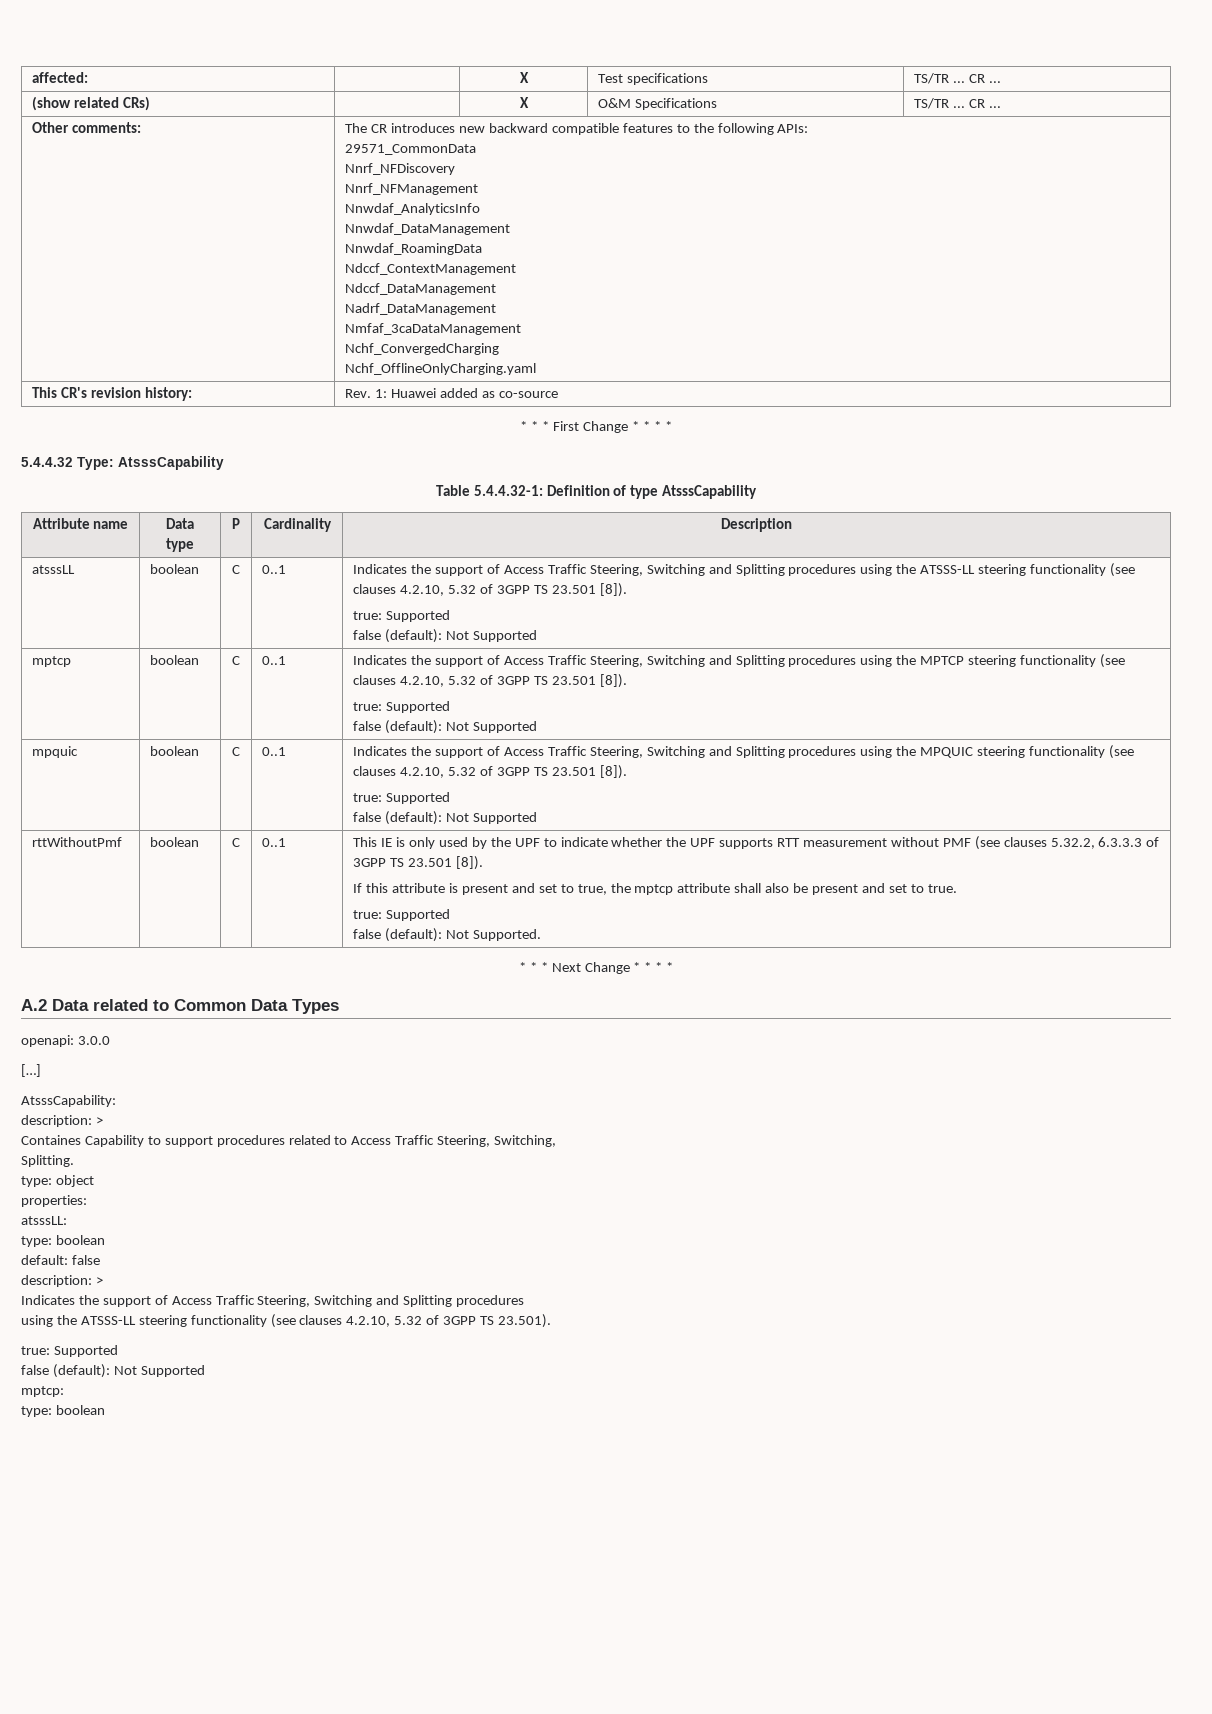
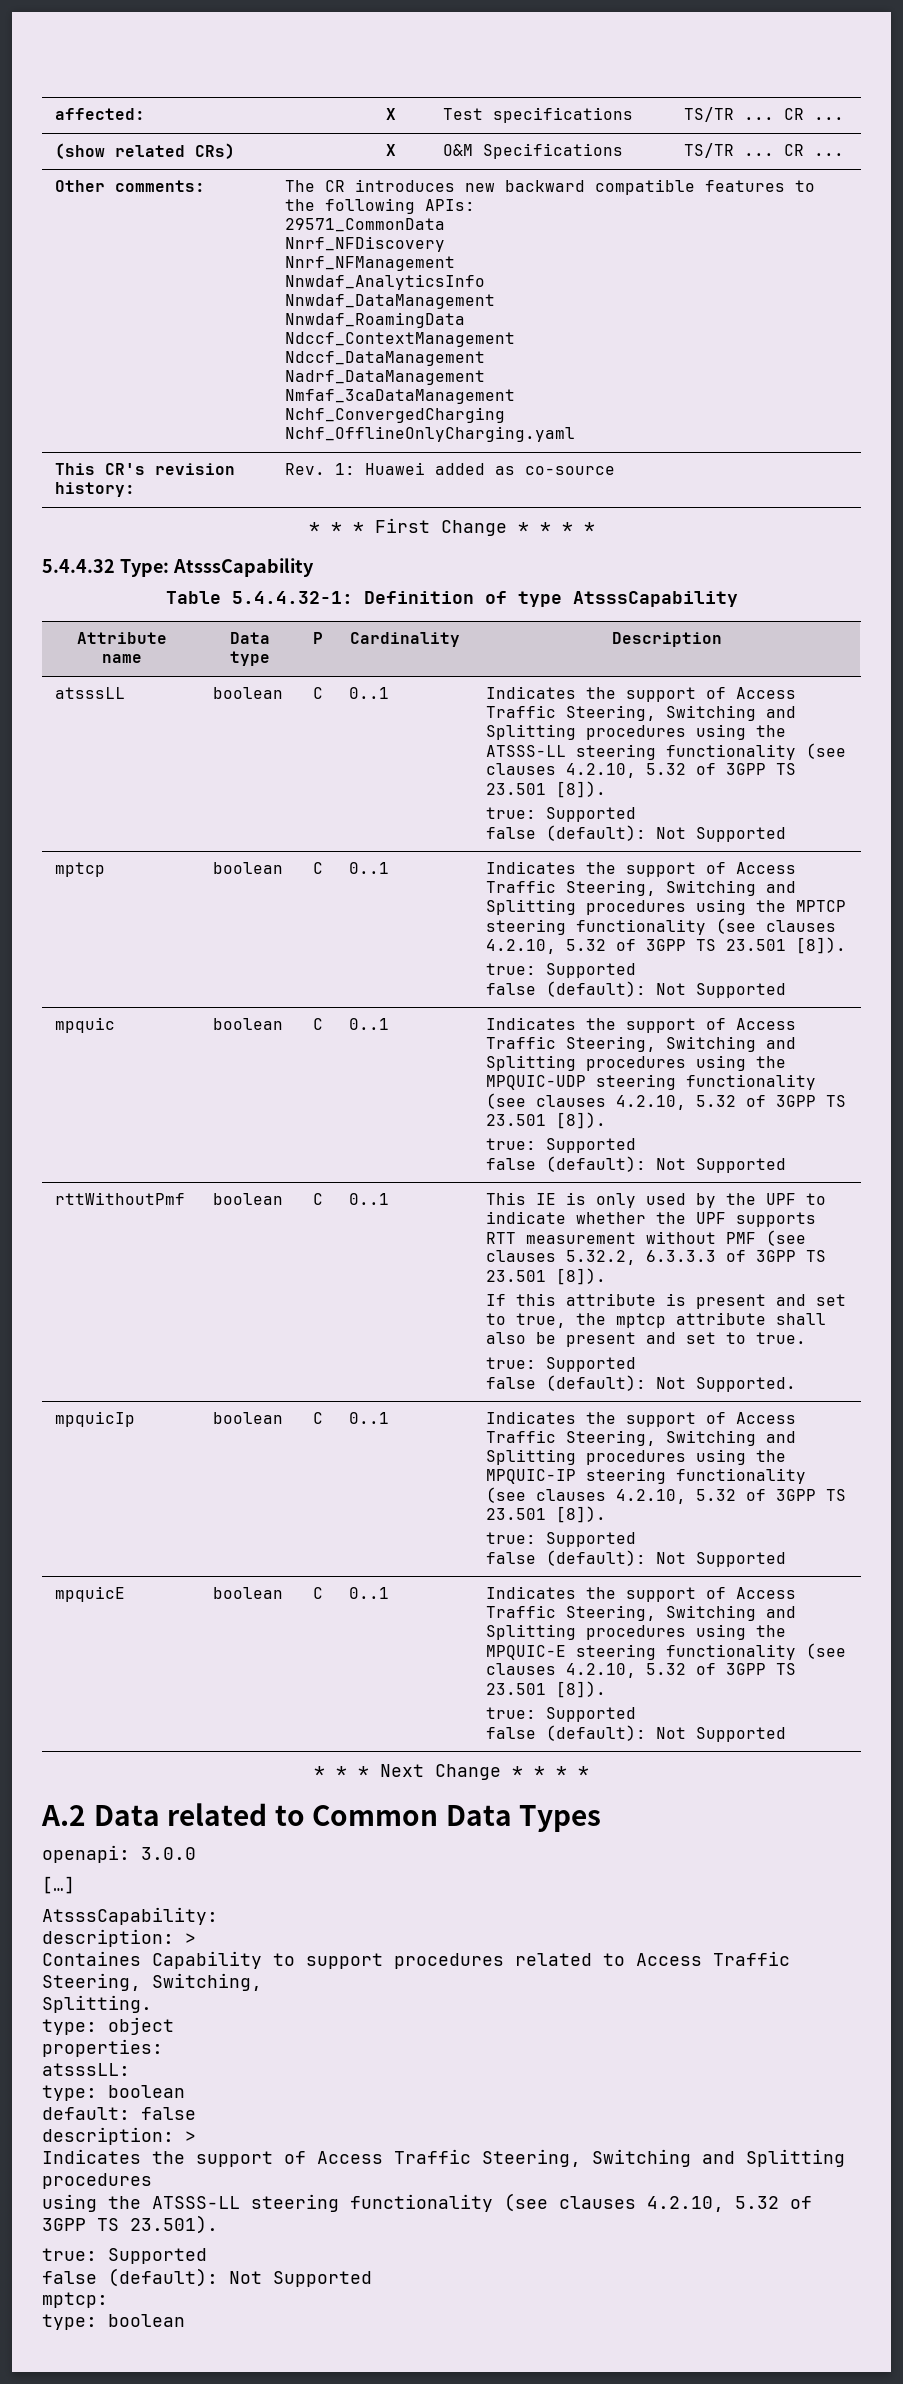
- mpquic | boolean | C | 0..1 | Indicates the support of Access Traffic Steering, Switching and Splitting procedures using the MPQUIC steering functionality (see clauses 4.2.10, 5.32 of 3GPP TS 23.501 [8]).
+ mpquic | boolean | C | 0..1 | Indicates the support of Access Traffic Steering, Switching and Splitting procedures using the MPQUIC-UDP steering functionality (see clauses 4.2.10, 5.32 of 3GPP TS 23.501 [8]).
+ mpquicIp | boolean | C | 0..1 | Indicates the support of Access Traffic Steering, Switching and Splitting procedures using the MPQUIC-IP steering functionality (see clauses 4.2.10, 5.32 of 3GPP TS 23.501 [8]).
+ true: Supported
+ false (default): Not Supported
+ mpquicE | boolean | C | 0..1 | Indicates the support of Access Traffic Steering, Switching and Splitting procedures using the MPQUIC-E steering functionality (see clauses 4.2.10, 5.32 of 3GPP TS 23.501 [8]).
+ true: Supported
+ false (default): Not Supported

